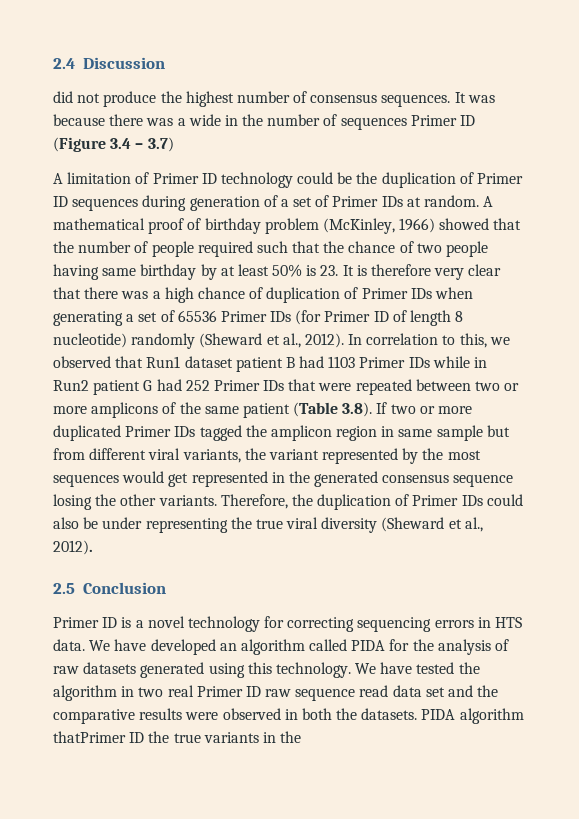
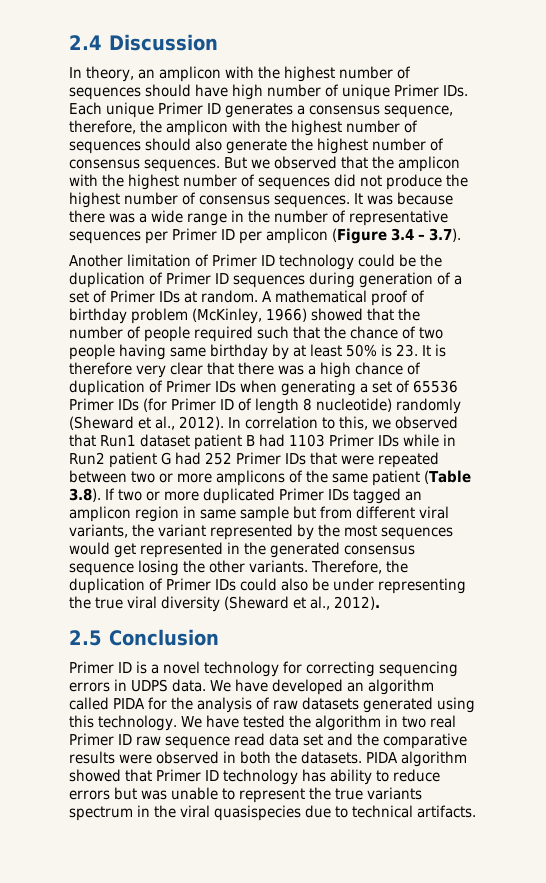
- did not produce the highest number of consensus sequences.
+ In theory, an amplicon with the highest number of sequences should have high number of unique Primer IDs. Each unique Primer ID generates a consensus sequence, therefore, the amplicon with the highest number of sequences should also generate the highest number of consensus sequences. But we observed that the amplicon with the highest number of sequences did not produce the highest number of consensus sequences.
- It was because there was a wide in the number of sequences Primer ID (Figure 3.4 – 3.7)
- A limitation of Primer ID technology could be the duplication of Primer ID sequences during generation of a set of Primer IDs at random.
+ It was because there was a wide range in the number of representative sequences per Primer ID per amplicon (Figure 3.4 – 3.7).
+ Another limitation of Primer ID technology could be the duplication of Primer ID sequences during generation of a set of Primer IDs at random.
- In correlation to this, we observed that Run1 dataset patient B had 1103 Primer IDs while in Run2 patient G had 252 Primer IDs that were repeated between two or more amplicons of the same patient (Table 3.8). If two or more duplicated Primer IDs tagged the amplicon region in same sample but from different viral variants, the variant represented by the most sequences would get represented in the generated consensus sequence losing the other variants.
+ In correlation to this, we observed that Run1 dataset patient B had 1103 Primer IDs while in Run2 patient G had 252 Primer IDs that were repeated between two or more amplicons of the same patient (Table 3.8). If two or more duplicated Primer IDs tagged an amplicon region in same sample but from different viral variants, the variant represented by the most sequences would get represented in the generated consensus sequence losing the other variants.
- Primer ID is a novel technology for correcting sequencing errors in HTS data.
+ Primer ID is a novel technology for correcting sequencing errors in UDPS data.
- PIDA algorithm thatPrimer ID the true variants in the
+ PIDA algorithm showed that Primer ID technology has ability to reduce errors but was unable to represent the true variants spectrum in the viral quasispecies due to technical artifacts.

